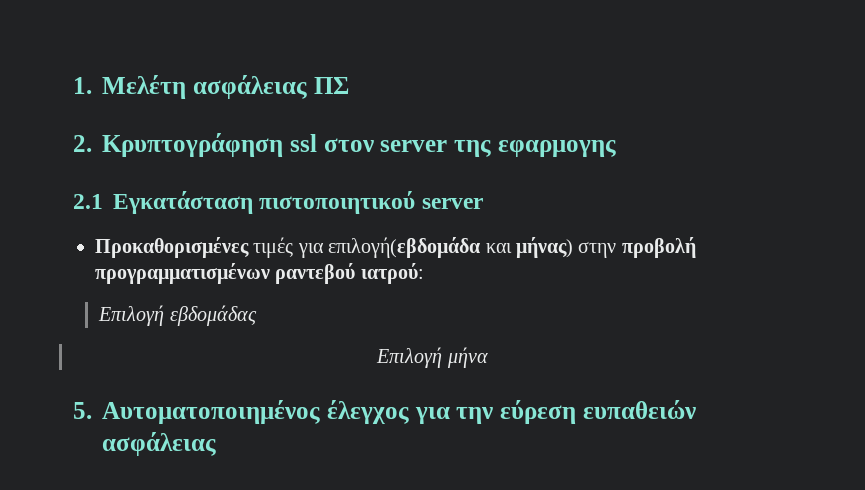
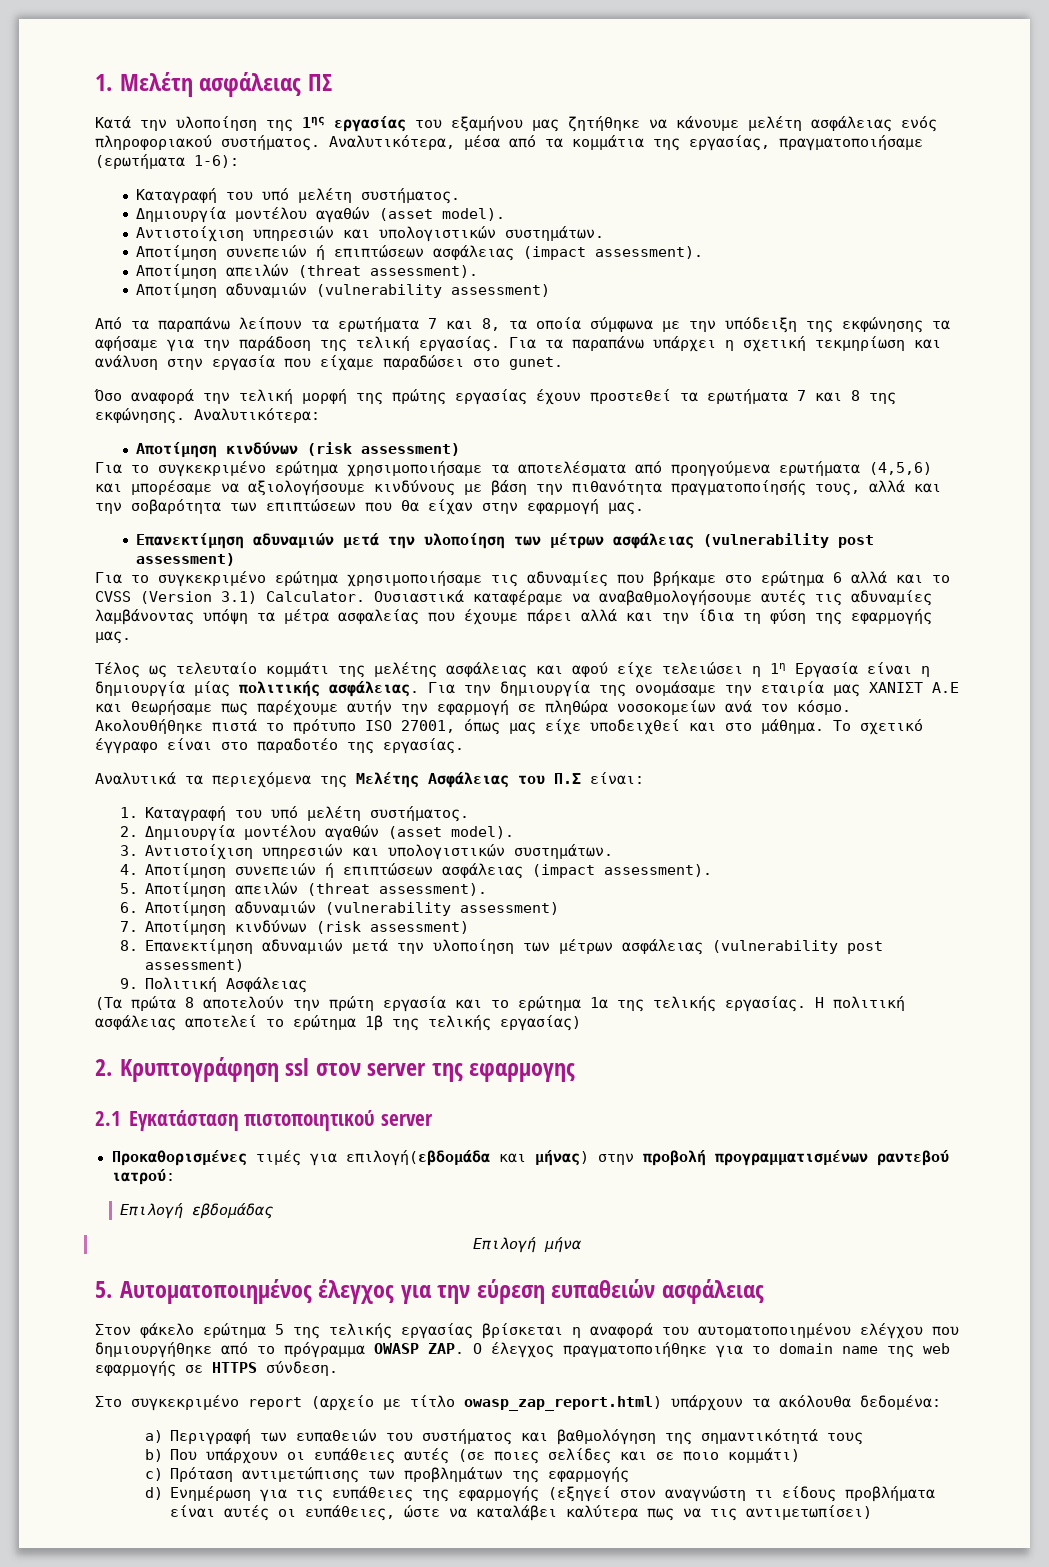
+ Κατά την υλοποίηση της 1ης εργασίας του εξαμήνου μας ζητήθηκε να κάνουμε μελέτη ασφάλειας ενός πληροφοριακού συστήματος. Αναλυτικότερα, μέσα από τα κομμάτια της εργασίας, πραγματοποιήσαμε (ερωτήματα 1-6):
+ Καταγραφή του υπό μελέτη συστήματος.
+ Δημιουργία μοντέλου αγαθών (asset model).
+ Αντιστοίχιση υπηρεσιών και υπολογιστικών συστημάτων.
+ Αποτίμηση συνεπειών ή επιπτώσεων ασφάλειας (impact assessment).
+ Αποτίμηση απειλών (threat assessment).
+ Αποτίμηση αδυναμιών (vulnerability assessment)
+ Από τα παραπάνω λείπουν τα ερωτήματα 7 και 8, τα οποία σύμφωνα με την υπόδειξη της εκφώνησης τα αφήσαμε για την παράδοση της τελική εργασίας. Για τα παραπάνω υπάρχει η σχετική τεκμηρίωση και ανάλυση στην εργασία που είχαμε παραδώσει στο gunet.
+ Όσο αναφορά την τελική μορφή της πρώτης εργασίας έχουν προστεθεί τα ερωτήματα 7 και 8 της εκφώνησης. Αναλυτικότερα:
+ Αποτίμηση κινδύνων (risk assessment)
+ Για το συγκεκριμένο ερώτημα χρησιμοποιήσαμε τα αποτελέσματα από προηγούμενα ερωτήματα (4,5,6) και μπορέσαμε να αξιολογήσουμε κινδύνους με βάση την πιθανότητα πραγματοποίησής τους, αλλά και την σοβαρότητα των επιπτώσεων που θα είχαν στην εφαρμογή μας.
+ Επανεκτίμηση αδυναμιών μετά την υλοποίηση των μέτρων ασφάλειας (vulnerability post assessment)
+ Για το συγκεκριμένο ερώτημα χρησιμοποιήσαμε τις αδυναμίες που βρήκαμε στο ερώτημα 6 αλλά και το CVSS (Version 3.1) Calculator. Ουσιαστικά καταφέραμε να αναβαθμολογήσουμε αυτές τις αδυναμίες λαμβάνοντας υπόψη τα μέτρα ασφαλείας που έχουμε πάρει αλλά και την ίδια τη φύση της εφαρμογής μας.
+ Τέλος ως τελευταίο κομμάτι της μελέτης ασφάλειας και αφού είχε τελειώσει η 1η Εργασία είναι η δημιουργία μίας πολιτικής ασφάλειας. Για την δημιουργία της ονομάσαμε την εταιρία μας ΧΑΝΙΣΤ Α.Ε και θεωρήσαμε πως παρέχουμε αυτήν την εφαρμογή σε πληθώρα νοσοκομείων ανά τον κόσμο. Ακολουθήθηκε πιστά το πρότυπο ISO 27001, όπως μας είχε υποδειχθεί και στο μάθημα. Το σχετικό έγγραφο είναι στο παραδοτέο της εργασίας.
+ Αναλυτικά τα περιεχόμενα της Μελέτης Ασφάλειας του Π.Σ είναι:
+ 1. Καταγραφή του υπό μελέτη συστήματος.
+ 2. Δημιουργία μοντέλου αγαθών (asset model).
+ 3. Αντιστοίχιση υπηρεσιών και υπολογιστικών συστημάτων.
+ 4. Αποτίμηση συνεπειών ή επιπτώσεων ασφάλειας (impact assessment).
+ 5. Αποτίμηση απειλών (threat assessment).
+ 6. Αποτίμηση αδυναμιών (vulnerability assessment)
+ 7. Αποτίμηση κινδύνων (risk assessment)
+ 8. Επανεκτίμηση αδυναμιών μετά την υλοποίηση των μέτρων ασφάλειας (vulnerability post assessment)
+ 9. Πολιτική Ασφάλειας
+ (Τα πρώτα 8 αποτελούν την πρώτη εργασία και το ερώτημα 1α της τελικής εργασίας. Η πολιτική ασφάλειας αποτελεί το ερώτημα 1β της τελικής εργασίας)
+ Στον φάκελο ερώτημα 5 της τελικής εργασίας βρίσκεται η αναφορά του αυτοματοποιημένου ελέγχου που δημιουργήθηκε από το πρόγραμμα OWASP ZAP. Ο έλεγχος πραγματοποιήθηκε για το domain name της web εφαρμογής σε HTTPS σύνδεση.
+ Στο συγκεκριμένο report (αρχείο με τίτλο owasp_zap_report.html) υπάρχουν τα ακόλουθα δεδομένα:
+ a) Περιγραφή των ευπαθειών του συστήματος και βαθμολόγηση της σημαντικότητά τους
+ b) Που υπάρχουν οι ευπάθειες αυτές (σε ποιες σελίδες και σε ποιο κομμάτι)
+ c) Πρόταση αντιμετώπισης των προβλημάτων της εφαρμογής
+ d) Ενημέρωση για τις ευπάθειες της εφαρμογής (εξηγεί στον αναγνώστη τι είδους προβλήματα είναι αυτές οι ευπάθειες, ώστε να καταλάβει καλύτερα πως να τις αντιμετωπίσει)

